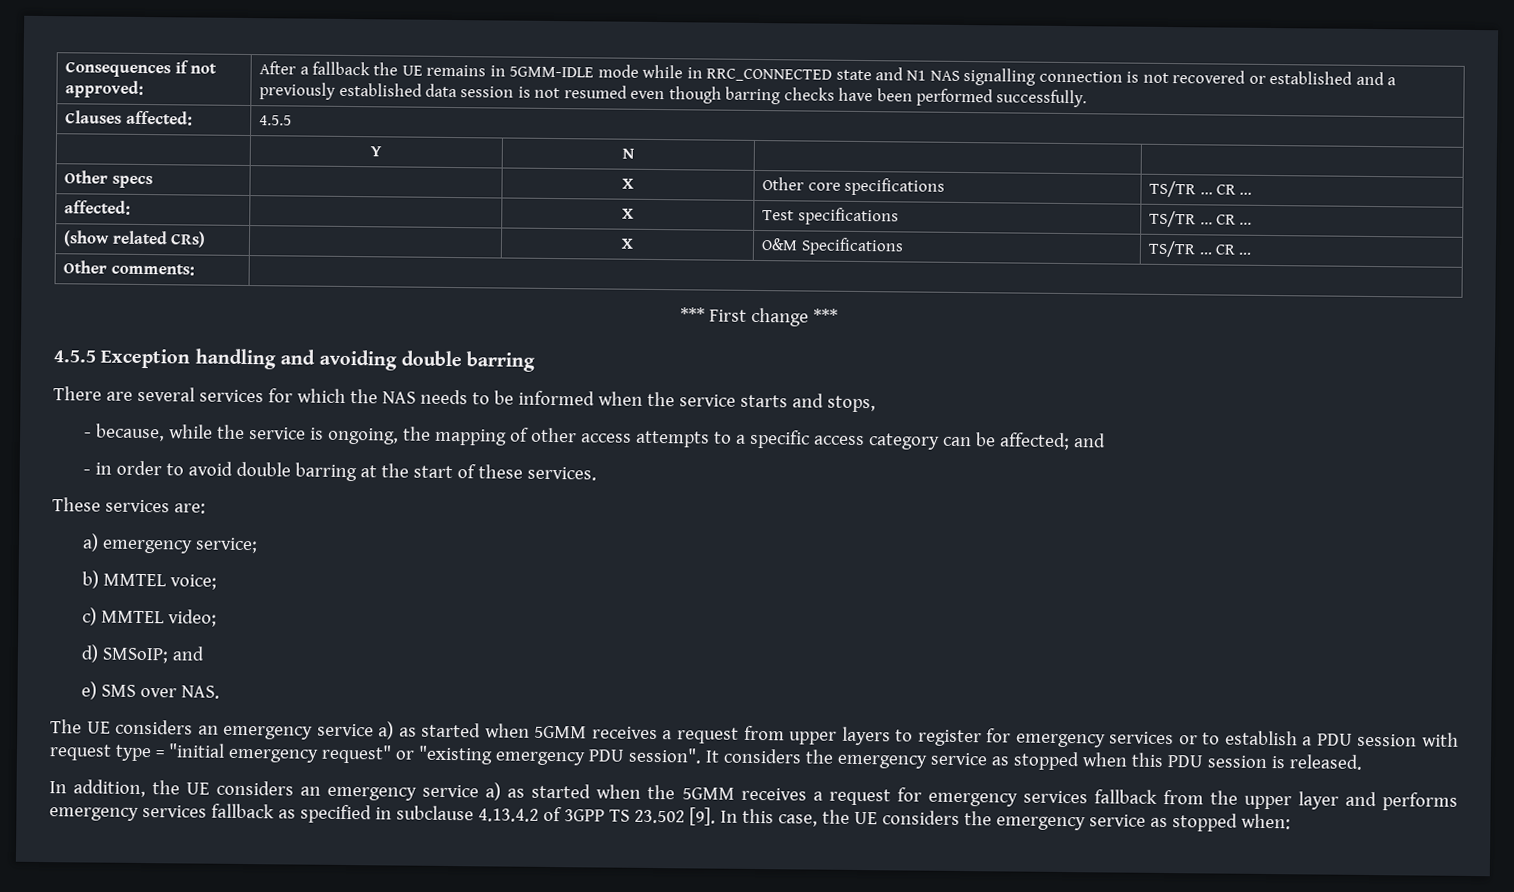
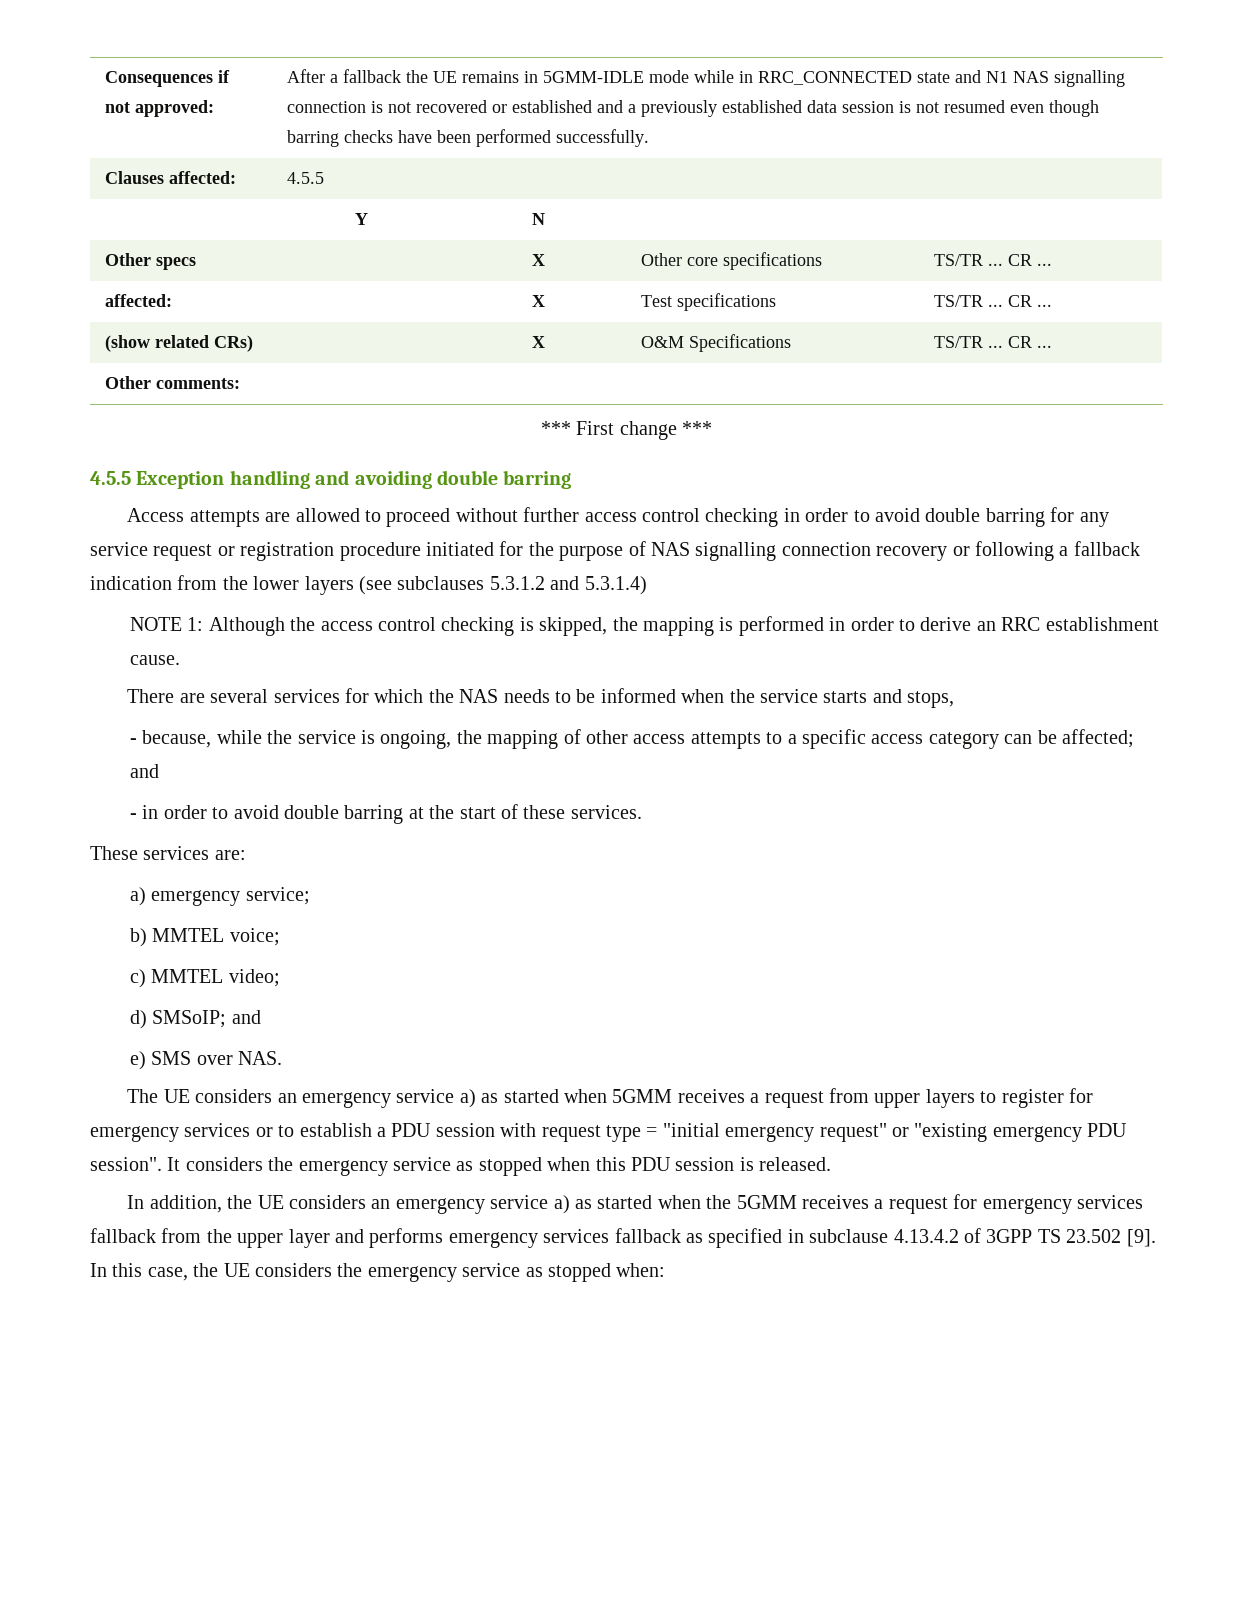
+ Access attempts are allowed to proceed without further access control checking in order to avoid double barring for any service request or registration procedure initiated for the purpose of NAS signalling connection recovery or following a fallback indication from the lower layers (see subclauses 5.3.1.2 and 5.3.1.4)
+ NOTE 1: Although the access control checking is skipped, the mapping is performed in order to derive an RRC establishment cause.

